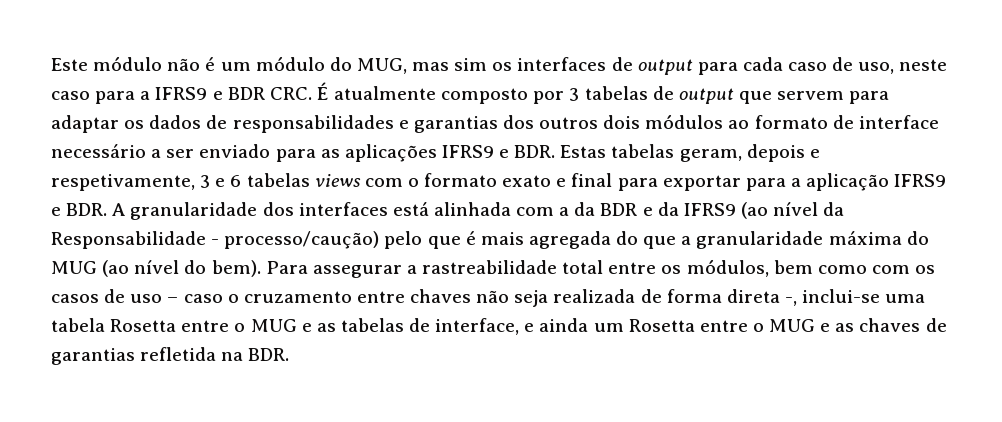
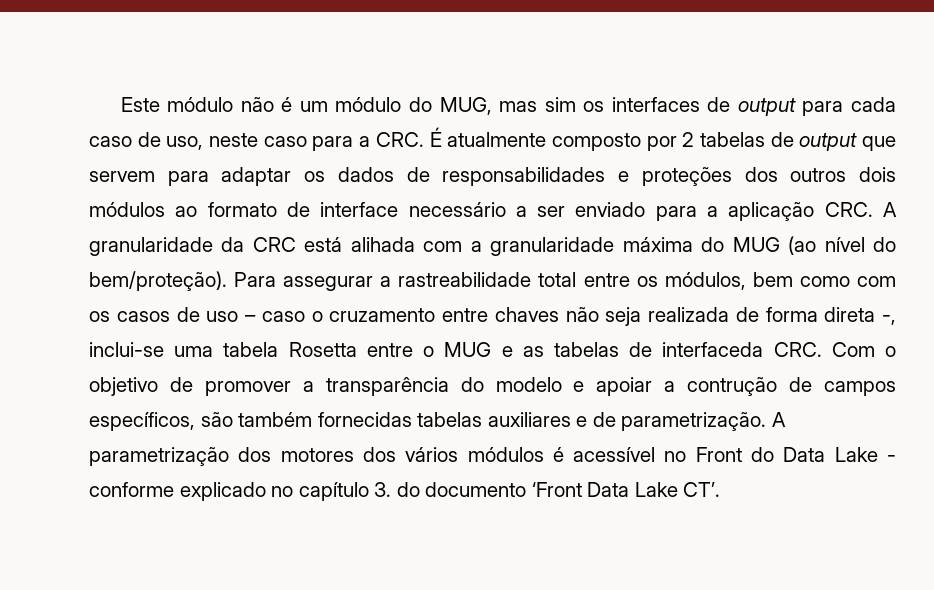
- Este módulo não é um módulo do MUG, mas sim os interfaces de output para cada caso de uso, neste caso para a IFRS9 e BDR CRC. É atualmente composto por 3 tabelas de output que servem para adaptar os dados de responsabilidades e garantias dos outros dois módulos ao formato de interface necessário a ser enviado para as aplicações IFRS9 e BDR. Estas tabelas geram, depois e respetivamente, 3 e 6 tabelas views com o formato exato e final para exportar para a aplicação IFRS9 e BDR. A granularidade dos interfaces está alinhada com a da BDR e da IFRS9 (ao nível da Responsabilidade - processo/caução) pelo que é mais agregada do que a granularidade máxima do MUG (ao nível do bem).
+ Este módulo não é um módulo do MUG, mas sim os interfaces de output para cada caso de uso, neste caso para a CRC. É atualmente composto por 2 tabelas de output que servem para adaptar os dados de responsabilidades e proteções dos outros dois módulos ao formato de interface necessário a ser enviado para a aplicação CRC. A granularidade da CRC está alihada com a granularidade máxima do MUG (ao nível do bem/proteção).
- Para assegurar a rastreabilidade total entre os módulos, bem como com os casos de uso – caso o cruzamento entre chaves não seja realizada de forma direta -, inclui-se uma tabela Rosetta entre o MUG e as tabelas de interface, e ainda um Rosetta entre o MUG e as chaves de garantias refletida na BDR.
+ Para assegurar a rastreabilidade total entre os módulos, bem como com os casos de uso – caso o cruzamento entre chaves não seja realizada de forma direta -, inclui-se uma tabela Rosetta entre o MUG e as tabelas de interfaceda CRC. Com o objetivo de promover a transparência do modelo e apoiar a contrução de campos específicos, são também fornecidas tabelas auxiliares e de parametrização. A parametrização dos motores dos vários módulos é acessível no Front do Data Lake - conforme explicado no capítulo 3. do documento ‘Front Data Lake CT’.

